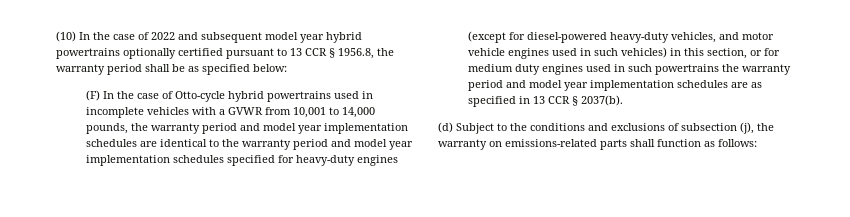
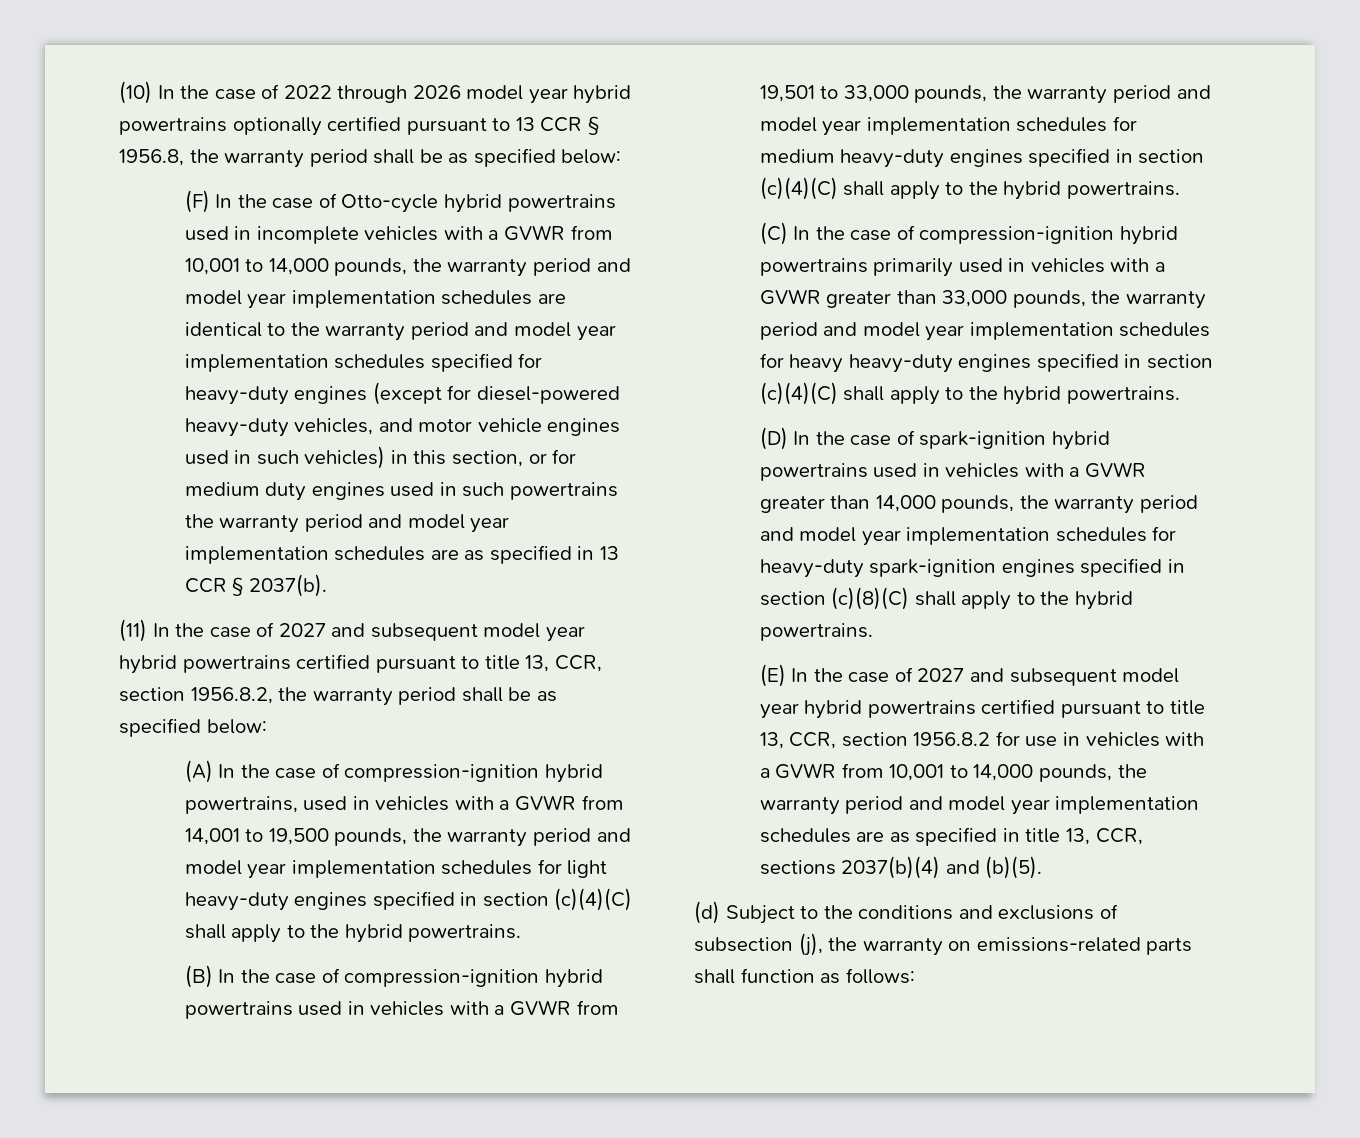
- (10) In the case of 2022 and subsequent model year hybrid powertrains optionally certified pursuant to 13 CCR § 1956.8, the warranty period shall be as specified below:
+ (10) In the case of 2022 through 2026 model year hybrid powertrains optionally certified pursuant to 13 CCR § 1956.8, the warranty period shall be as specified below:
+ (11) In the case of 2027 and subsequent model year hybrid powertrains certified pursuant to title 13, CCR, section 1956.8.2, the warranty period shall be as specified below:
+ (A) In the case of compression-ignition hybrid powertrains, used in vehicles with a GVWR from 14,001 to 19,500 pounds, the warranty period and model year implementation schedules for light heavy-duty engines specified in section (c)(4)(C) shall apply to the hybrid powertrains.
+ (B) In the case of compression-ignition hybrid powertrains used in vehicles with a GVWR from 19,501 to 33,000 pounds, the warranty period and model year implementation schedules for medium heavy-duty engines specified in section (c)(4)(C) shall apply to the hybrid powertrains.
+ (C) In the case of compression-ignition hybrid powertrains primarily used in vehicles with a GVWR greater than 33,000 pounds, the warranty period and model year implementation schedules for heavy heavy-duty engines specified in section (c)(4)(C) shall apply to the hybrid powertrains.
+ (D) In the case of spark-ignition hybrid powertrains used in vehicles with a GVWR greater than 14,000 pounds, the warranty period and model year implementation schedules for heavy-duty spark-ignition engines specified in section (c)(8)(C) shall apply to the hybrid powertrains.
+ (E) In the case of 2027 and subsequent model year hybrid powertrains certified pursuant to title 13, CCR, section 1956.8.2 for use in vehicles with a GVWR from 10,001 to 14,000 pounds, the warranty period and model year implementation schedules are as specified in title 13, CCR, sections 2037(b)(4) and (b)(5).

